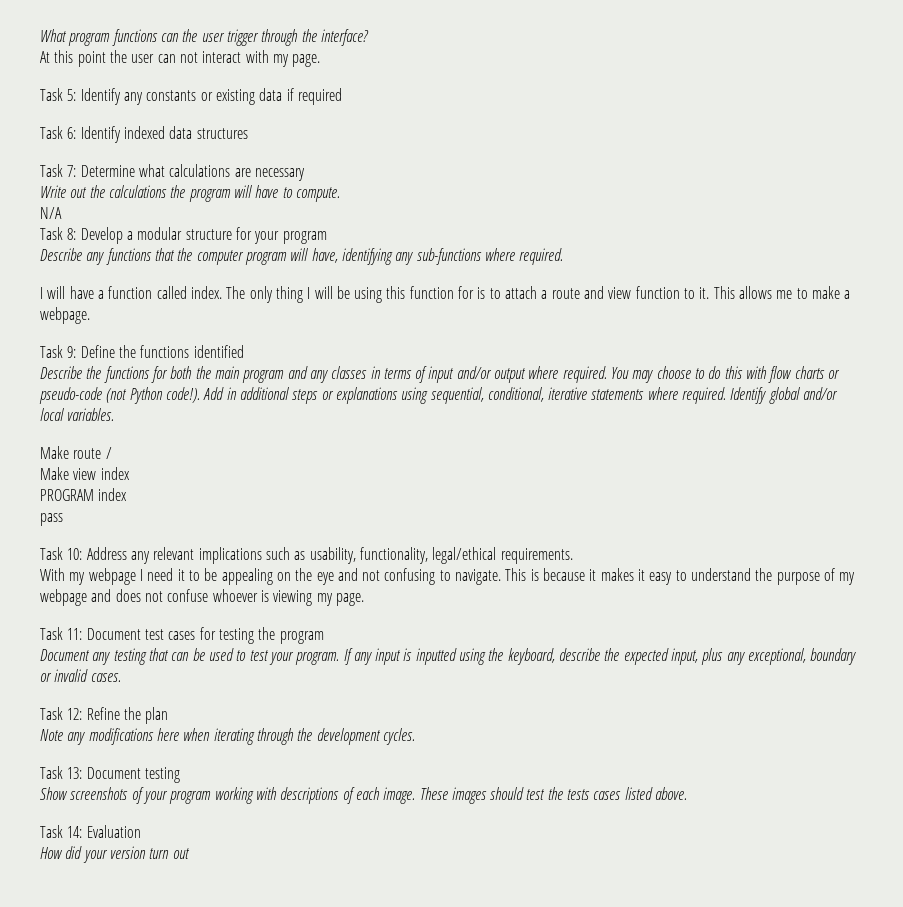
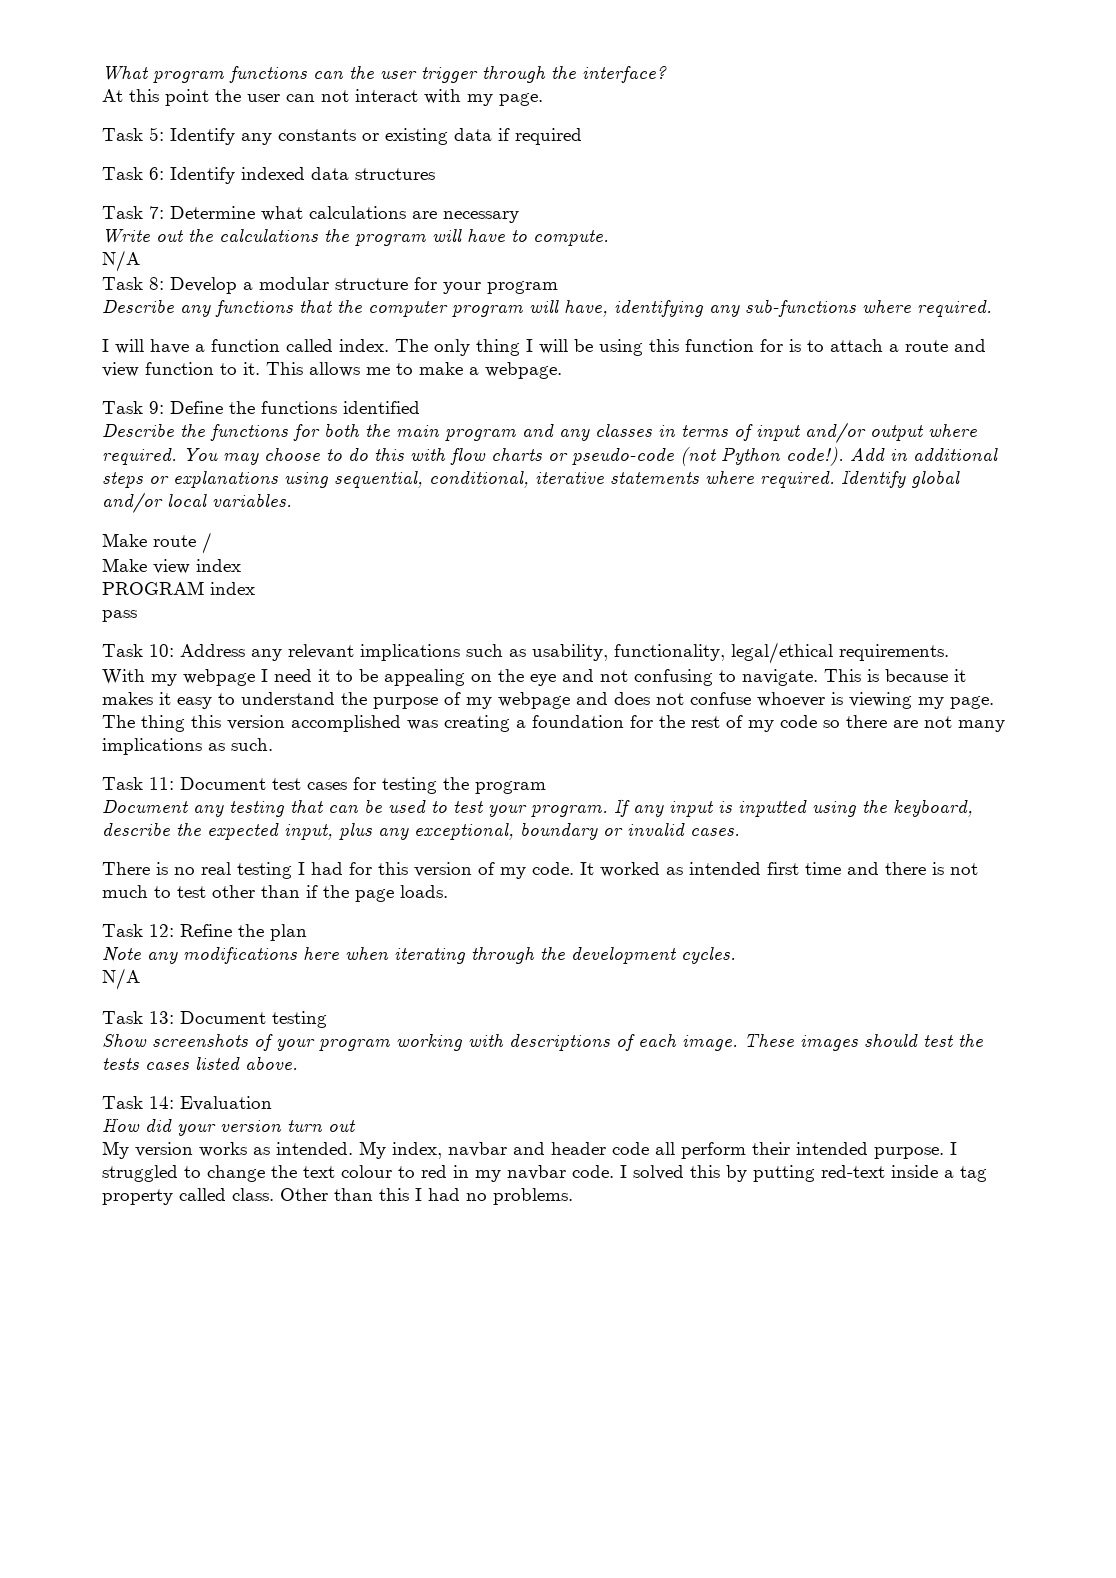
+ The thing this version accomplished was creating a foundation for the rest of my code so there are not many implications as such.
+ There is no real testing I had for this version of my code. It worked as intended first time and there is not much to test other than if the page loads.
  Note any modifications here when iterating through the development cycles.
+ N/A
+ My version works as intended. My index, navbar and header code all perform their intended purpose. I struggled to change the text colour to red in my navbar code. I solved this by putting red-text inside a tag property called class. Other than this I had no problems.

